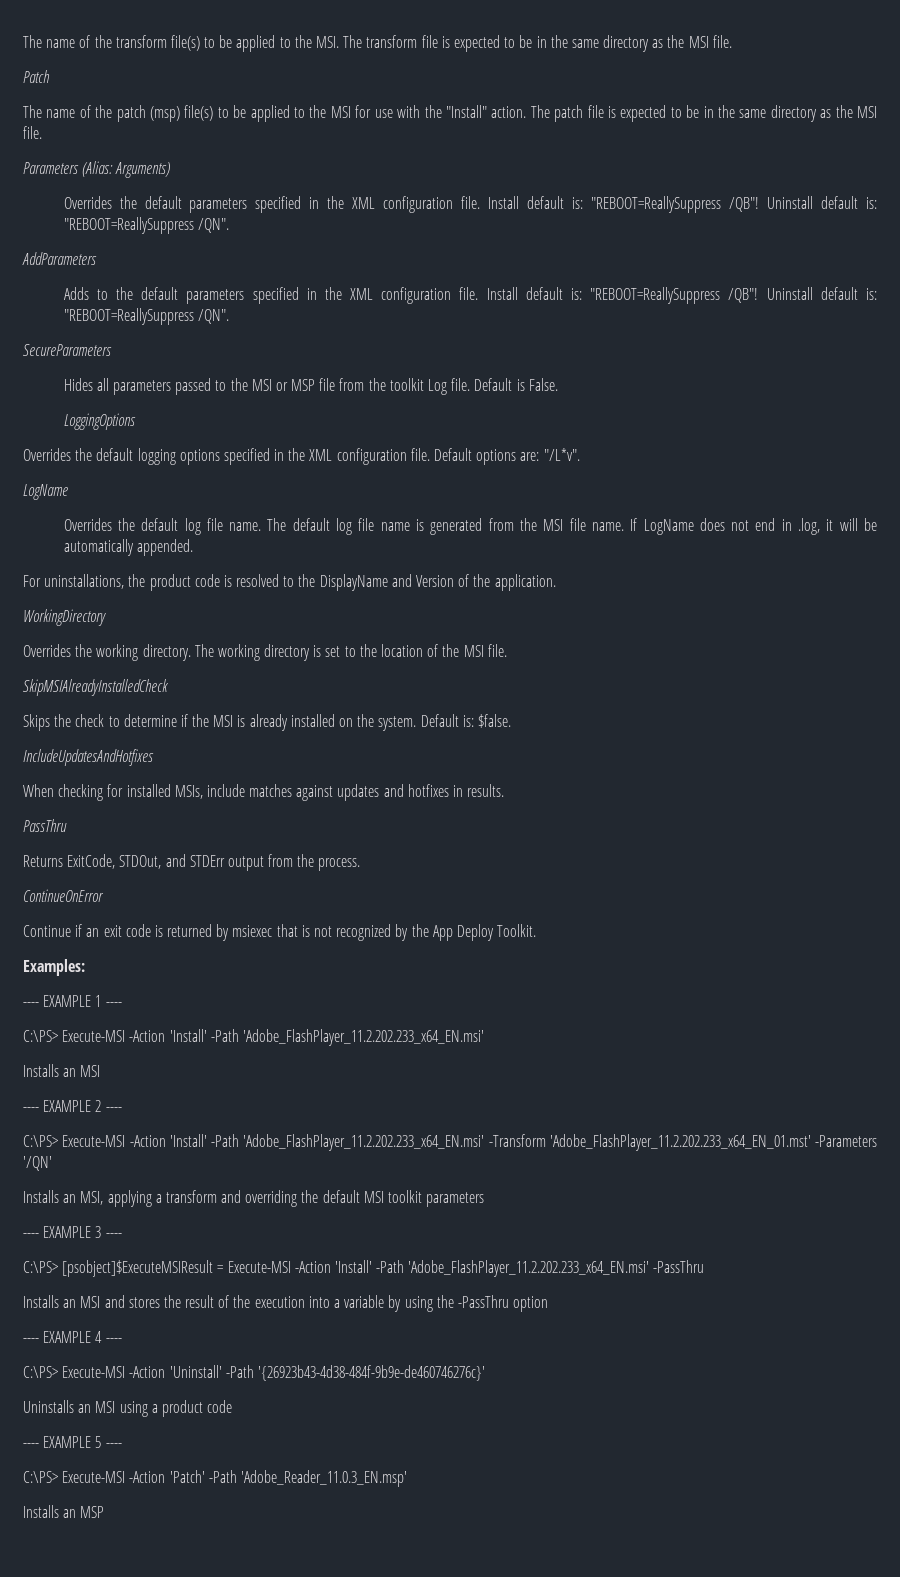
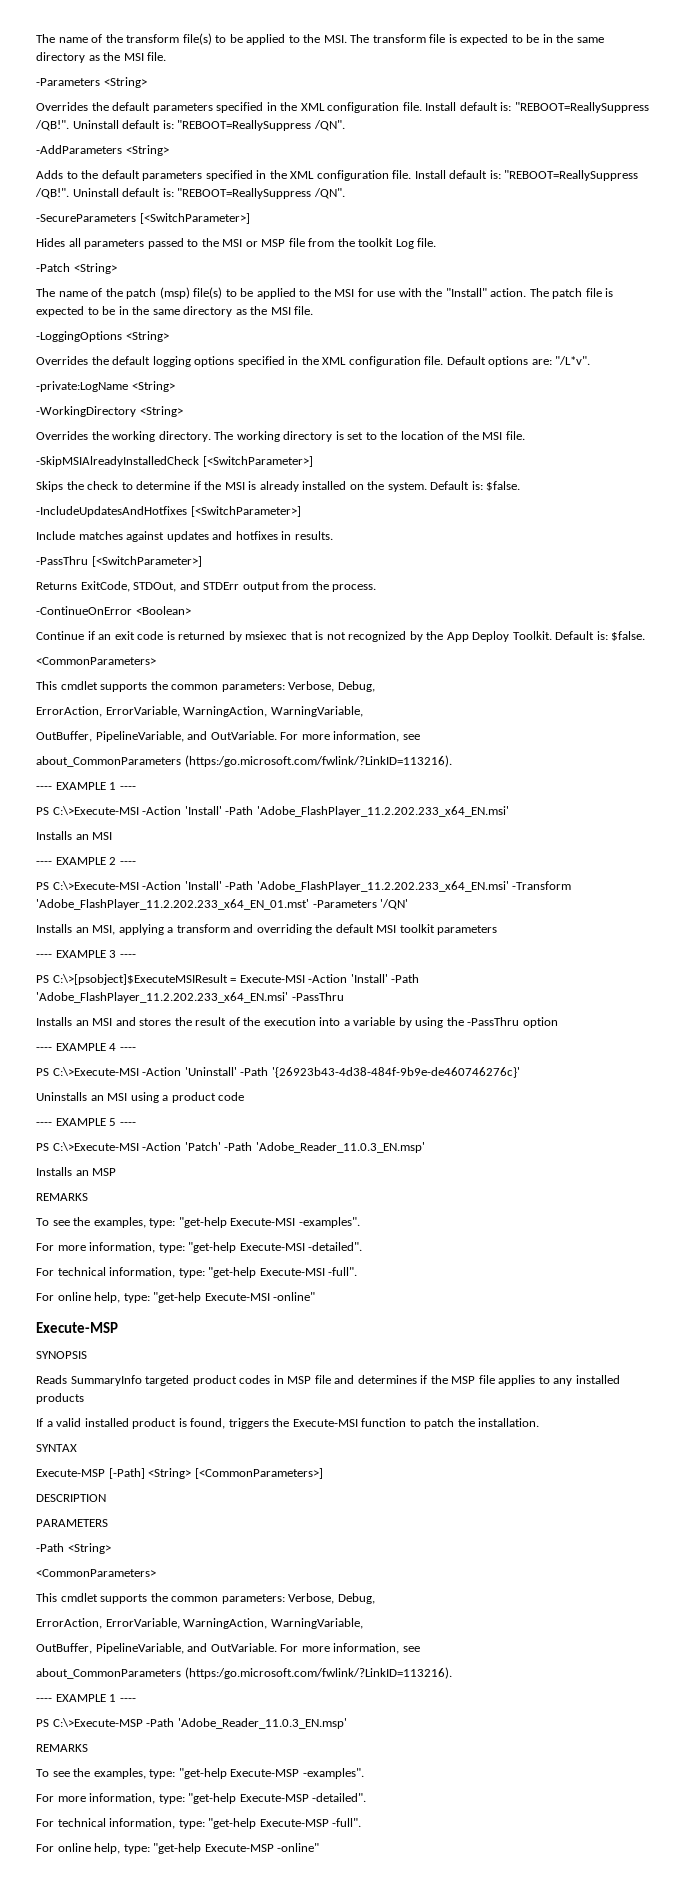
- Patch
+ -Parameters <String>
+ Overrides the default parameters specified in the XML configuration file. Install default is: "REBOOT=ReallySuppress /QB!". Uninstall default is: "REBOOT=ReallySuppress /QN".
+ -AddParameters <String>
+ Adds to the default parameters specified in the XML configuration file. Install default is: "REBOOT=ReallySuppress /QB!". Uninstall default is: "REBOOT=ReallySuppress /QN".
+ -SecureParameters [<SwitchParameter>]
+ Hides all parameters passed to the MSI or MSP file from the toolkit Log file.
+ -Patch <String>
- Parameters (Alias: Arguments)
- Overrides the default parameters specified in the XML configuration file. Install default is: "REBOOT=ReallySuppress /QB"! Uninstall default is: "REBOOT=ReallySuppress /QN".
- AddParameters
- Adds to the default parameters specified in the XML configuration file. Install default is: "REBOOT=ReallySuppress /QB"! Uninstall default is: "REBOOT=ReallySuppress /QN".
- SecureParameters
- Hides all parameters passed to the MSI or MSP file from the toolkit Log file. Default is False.
- LoggingOptions
+ -LoggingOptions <String>
  Default options are: "/L*v".
- LogName
- Overrides the default log file name. The default log file name is generated from the MSI file name. If LogName does not end in .log, it will be automatically appended.
- For uninstallations, the product code is resolved to the DisplayName and Version of the application.
- WorkingDirectory
+ -private:LogName <String>
+ -WorkingDirectory <String>
- SkipMSIAlreadyInstalledCheck
+ -SkipMSIAlreadyInstalledCheck [<SwitchParameter>]
- IncludeUpdatesAndHotfixes
- When checking for installed MSIs, include matches against updates and hotfixes in results.
+ -IncludeUpdatesAndHotfixes [<SwitchParameter>]
+ Include matches against updates and hotfixes in results.
- PassThru
+ -PassThru [<SwitchParameter>]
- ContinueOnError
+ -ContinueOnError <Boolean>
- Continue if an exit code is returned by msiexec that is not recognized by the App Deploy Toolkit.
- Examples:
+ Continue if an exit code is returned by msiexec that is not recognized by the App Deploy Toolkit. Default is: $false.
+ <CommonParameters>
+ This cmdlet supports the common parameters: Verbose, Debug,
+ ErrorAction, ErrorVariable, WarningAction, WarningVariable,
+ OutBuffer, PipelineVariable, and OutVariable. For more information, see
+ about_CommonParameters (https:/go.microsoft.com/fwlink/?LinkID=113216).
  ---- EXAMPLE 1 ----
- C:\PS> Execute-MSI -Action 'Install' -Path 'Adobe_FlashPlayer_11.2.202.233_x64_EN.msi'
+ PS C:\>Execute-MSI -Action 'Install' -Path 'Adobe_FlashPlayer_11.2.202.233_x64_EN.msi'
- C:\PS> Execute-MSI -Action 'Install' -Path 'Adobe_FlashPlayer_11.2.202.233_x64_EN.msi' -Transform 'Adobe_FlashPlayer_11.2.202.233_x64_EN_01.mst' -Parameters '/QN'
+ PS C:\>Execute-MSI -Action 'Install' -Path 'Adobe_FlashPlayer_11.2.202.233_x64_EN.msi' -Transform 'Adobe_FlashPlayer_11.2.202.233_x64_EN_01.mst' -Parameters '/QN'
- C:\PS> [psobject]$ExecuteMSIResult = Execute-MSI -Action 'Install' -Path 'Adobe_FlashPlayer_11.2.202.233_x64_EN.msi' -PassThru
+ PS C:\>[psobject]$ExecuteMSIResult = Execute-MSI -Action 'Install' -Path 'Adobe_FlashPlayer_11.2.202.233_x64_EN.msi' -PassThru
- C:\PS> Execute-MSI -Action 'Uninstall' -Path '{26923b43-4d38-484f-9b9e-de460746276c}'
+ PS C:\>Execute-MSI -Action 'Uninstall' -Path '{26923b43-4d38-484f-9b9e-de460746276c}'
- C:\PS> Execute-MSI -Action 'Patch' -Path 'Adobe_Reader_11.0.3_EN.msp'
+ PS C:\>Execute-MSI -Action 'Patch' -Path 'Adobe_Reader_11.0.3_EN.msp'
  Installs an MSP
+ REMARKS
+ To see the examples, type: "get-help Execute-MSI -examples".
+ For more information, type: "get-help Execute-MSI -detailed".
+ For technical information, type: "get-help Execute-MSI -full".
+ For online help, type: "get-help Execute-MSI -online"
+ Execute-MSP
+ SYNOPSIS
+ Reads SummaryInfo targeted product codes in MSP file and determines if the MSP file applies to any installed products
+ If a valid installed product is found, triggers the Execute-MSI function to patch the installation.
+ SYNTAX
+ Execute-MSP [-Path] <String> [<CommonParameters>]
+ DESCRIPTION
+ PARAMETERS
+ -Path <String>
+ <CommonParameters>
+ This cmdlet supports the common parameters: Verbose, Debug,
+ ErrorAction, ErrorVariable, WarningAction, WarningVariable,
+ OutBuffer, PipelineVariable, and OutVariable. For more information, see
+ about_CommonParameters (https:/go.microsoft.com/fwlink/?LinkID=113216).
+ ---- EXAMPLE 1 ----
+ PS C:\>Execute-MSP -Path 'Adobe_Reader_11.0.3_EN.msp'
+ REMARKS
+ To see the examples, type: "get-help Execute-MSP -examples".
+ For more information, type: "get-help Execute-MSP -detailed".
+ For technical information, type: "get-help Execute-MSP -full".
+ For online help, type: "get-help Execute-MSP -online"

